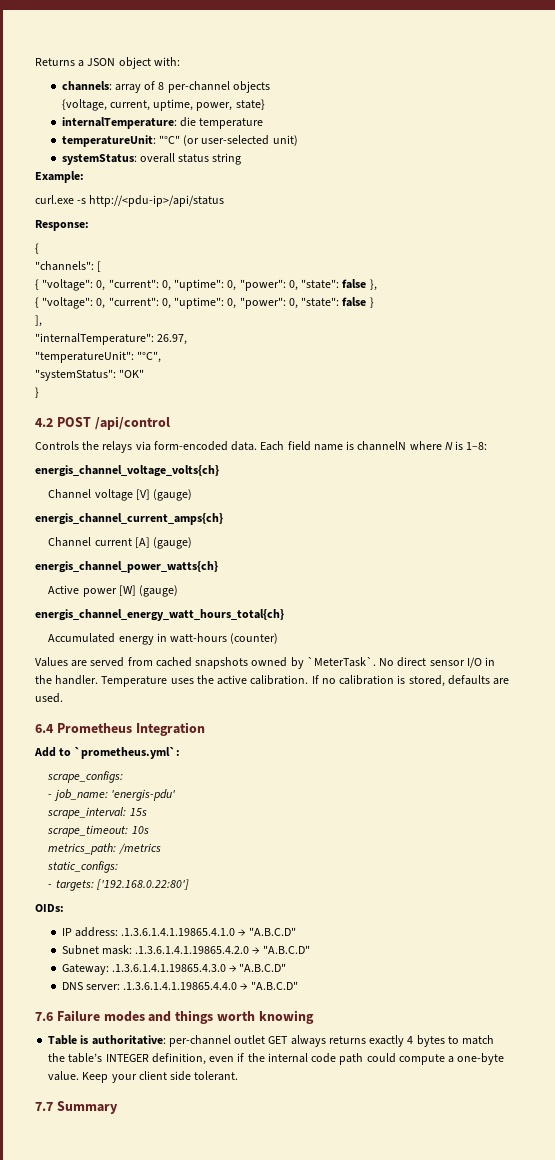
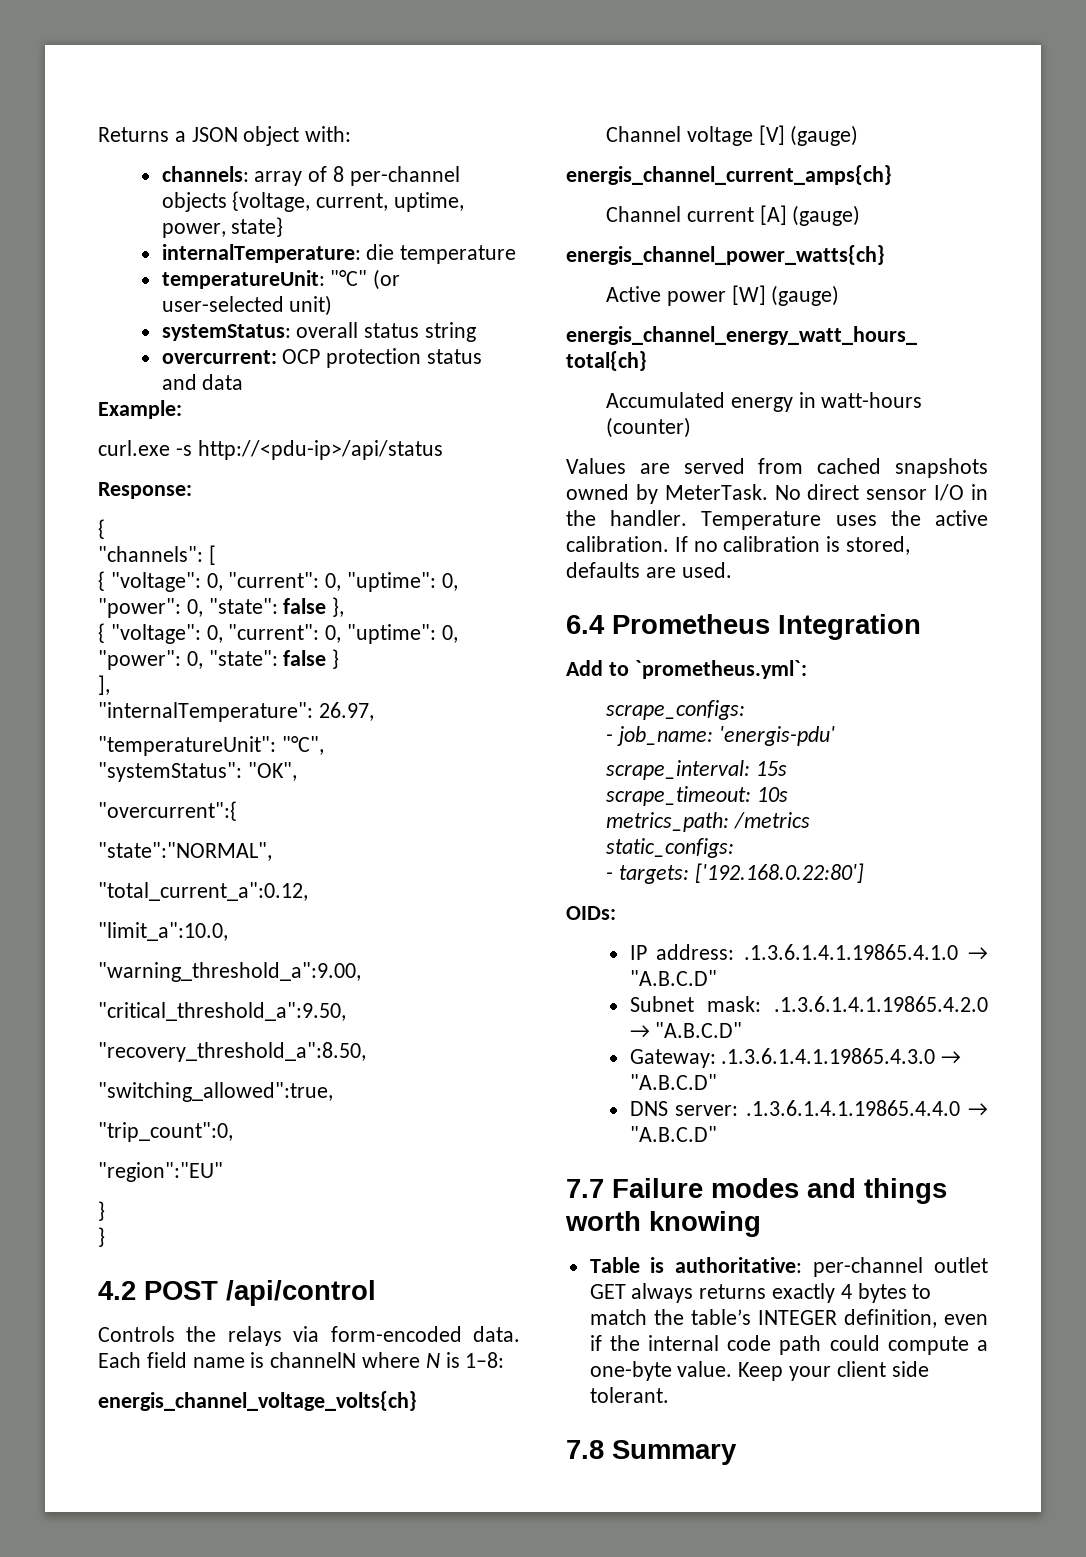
- channels: array of 8 per-channel objects
- {voltage, current, uptime, power, state}
+ channels: array of 8 per-channel objects {voltage, current, uptime, power, state}
+ overcurrent: OCP protection status and data
- "systemStatus": "OK"
+ "systemStatus": "OK",
+ "overcurrent":{
+ "state":"NORMAL",
+ "total_current_a":0.12,
+ "limit_a":10.0,
+ "warning_threshold_a":9.00,
+ "critical_threshold_a":9.50,
+ "recovery_threshold_a":8.50,
+ "switching_allowed":true,
+ "trip_count":0,
+ "region":"EU"
+ }
- Values are served from cached snapshots owned by `MeterTask`.
+ Values are served from cached snapshots owned by MeterTask.
- 7.6 Failure modes and things worth knowing
+ 7.7 Failure modes and things worth knowing
- 7.7 Summary
+ 7.8 Summary

